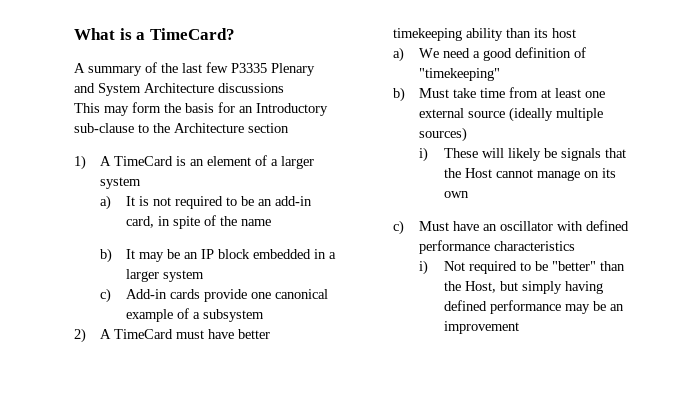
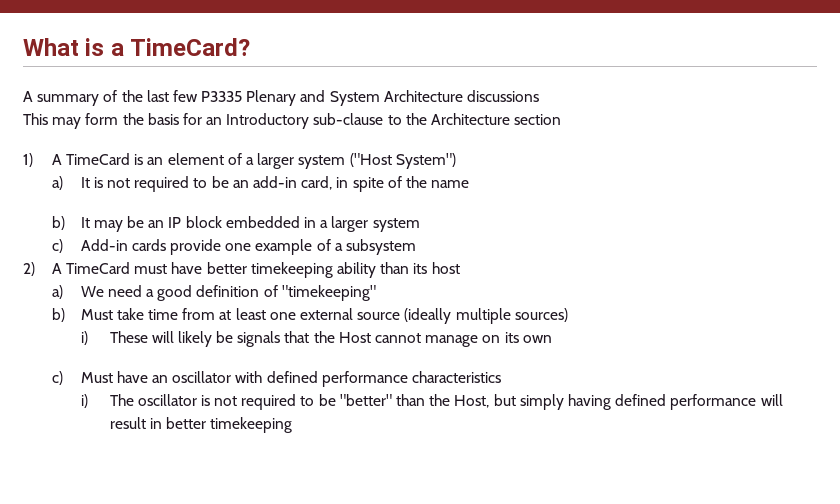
- 1) A TimeCard is an element of a larger system
+ 1) A TimeCard is an element of a larger system ("Host System")
- c) Add-in cards provide one canonical example of a subsystem
+ c) Add-in cards provide one example of a subsystem
- i) Not required to be "better" than the Host, but simply having defined performance may be an improvement
+ i) The oscillator is not required to be "better" than the Host, but simply having defined performance will result in better timekeeping

